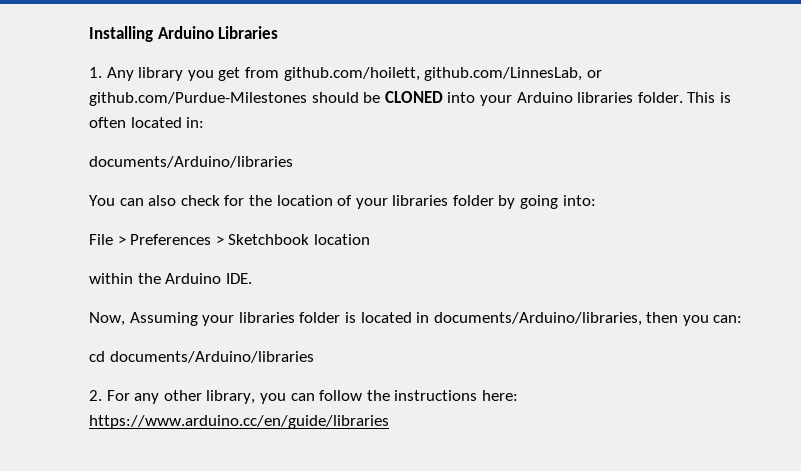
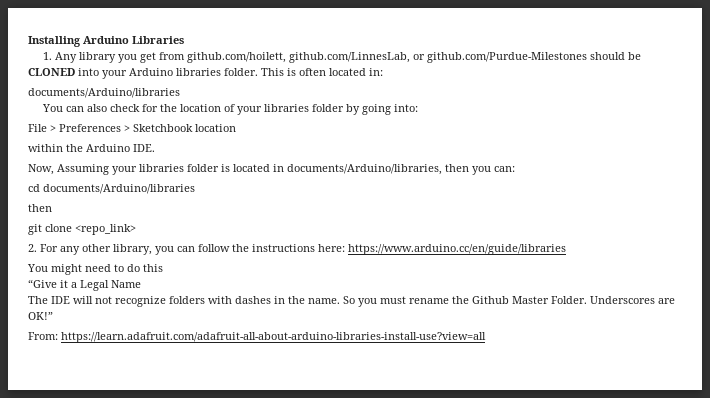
  cd documents/Arduino/libraries
+ then
+ git clone <repo_link>
+ You might need to do this
+ “Give it a Legal Name
+ The IDE will not recognize folders with dashes in the name. So you must rename the Github Master Folder. Underscores are OK!”
+ From: https://learn.adafruit.com/adafruit-all-about-arduino-libraries-install-use?view=all

